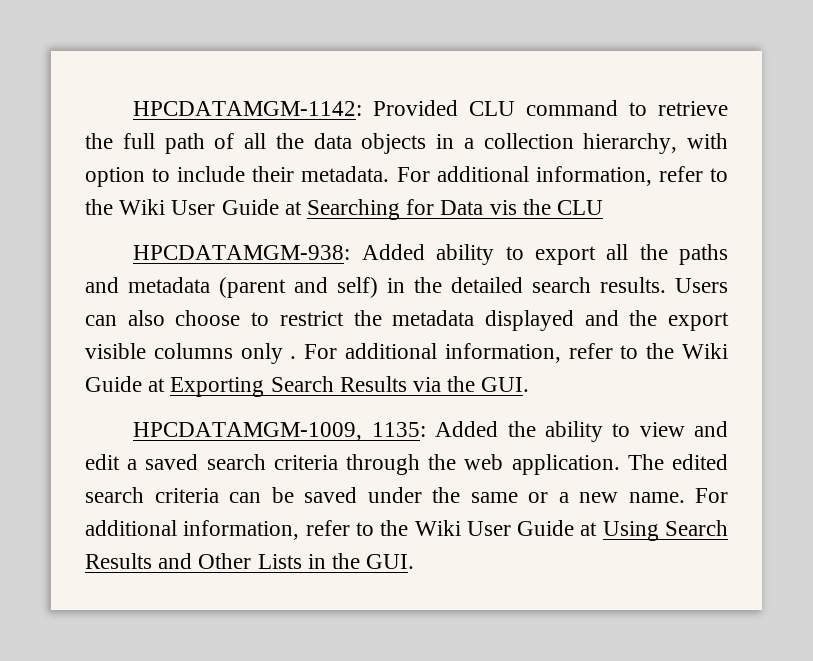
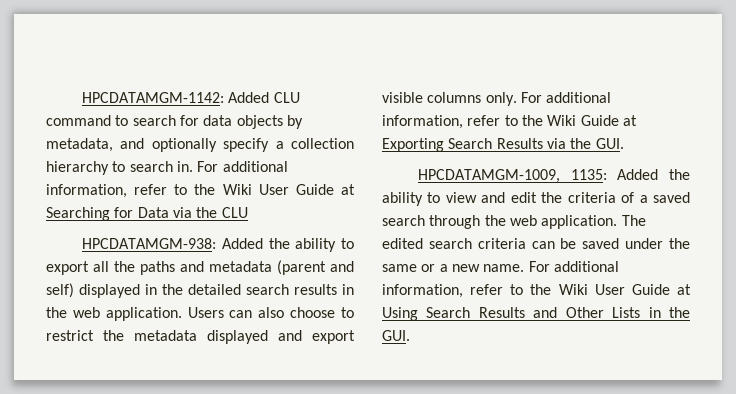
- HPCDATAMGM-1142: Provided CLU command to retrieve the full path of all the data objects in a collection hierarchy, with option to include their metadata.
+ HPCDATAMGM-1142: Added CLU command to search for data objects by metadata, and optionally specify a collection hierarchy to search in.
- For additional information, refer to the Wiki User Guide at Searching for Data vis the CLU
+ For additional information, refer to the Wiki User Guide at Searching for Data via the CLU
- HPCDATAMGM-938: Added ability to export all the paths and metadata (parent and self) in the detailed search results.
+ HPCDATAMGM-938: Added the ability to export all the paths and metadata (parent and self) displayed in the detailed search results in the web application.
- Users can also choose to restrict the metadata displayed and the export visible columns only .
+ Users can also choose to restrict the metadata displayed and export visible columns only.
- HPCDATAMGM-1009, 1135: Added the ability to view and edit a saved search criteria through the web application.
+ HPCDATAMGM-1009, 1135: Added the ability to view and edit the criteria of a saved search through the web application.

